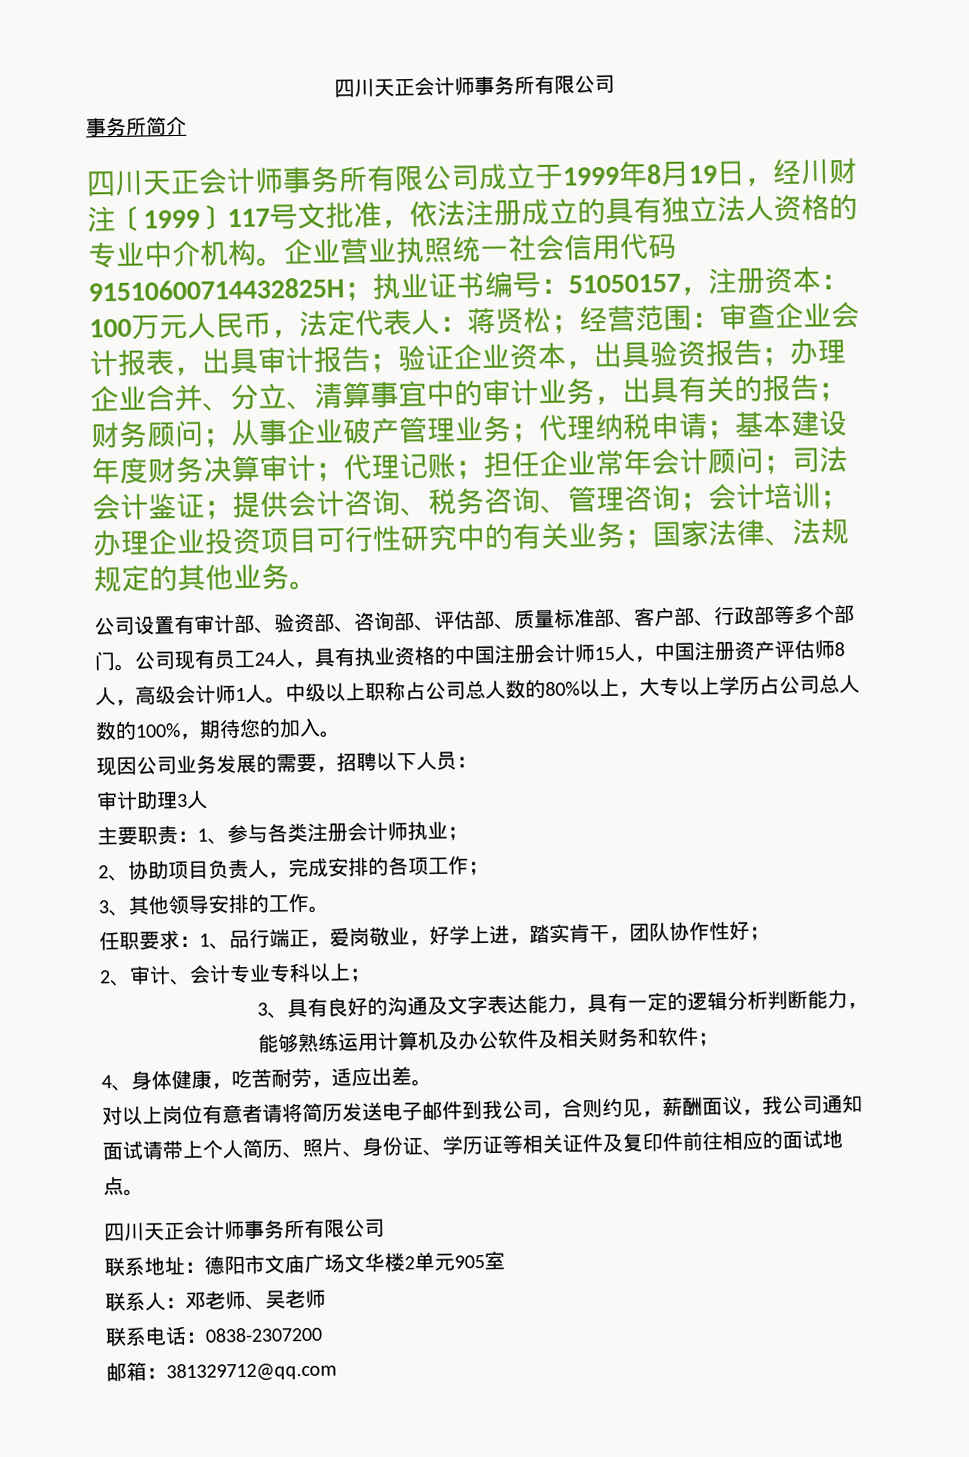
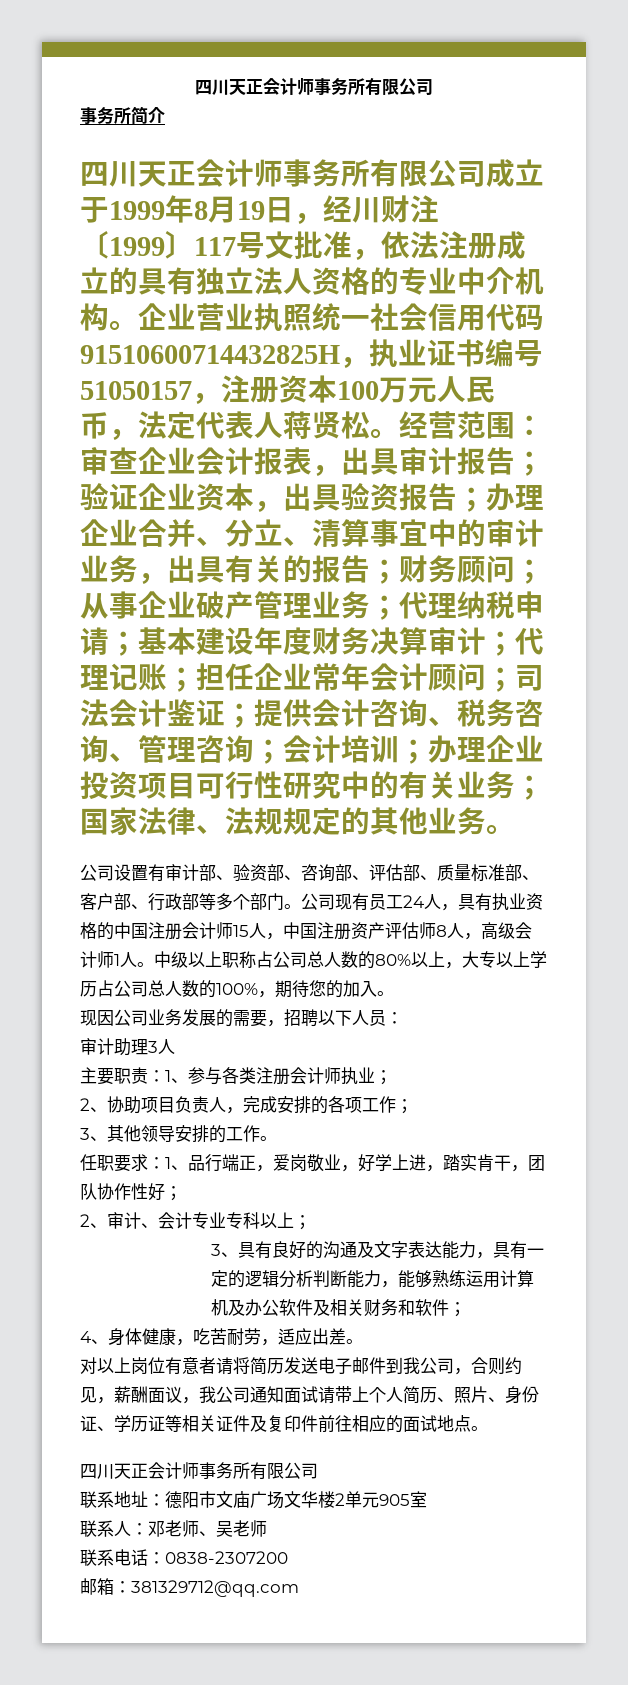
- 企业营业执照统一社会信用代码91510600714432825H；执业证书编号：51050157，注册资本：100万元人民币，法定代表人：蒋贤松；
+ 企业营业执照统一社会信用代码91510600714432825H，执业证书编号51050157，注册资本100万元人民币，法定代表人蒋贤松。

